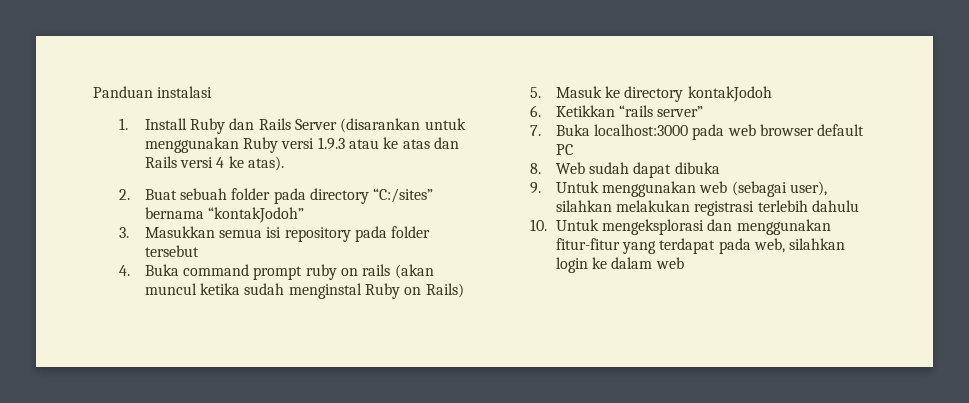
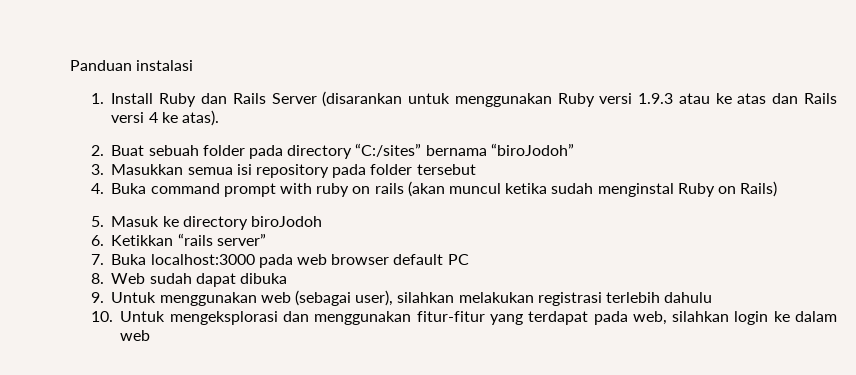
- 2. Buat sebuah folder pada directory “C:/sites” bernama “kontakJodoh”
+ 2. Buat sebuah folder pada directory “C:/sites” bernama “biroJodoh”
- 4. Buka command prompt ruby on rails (akan muncul ketika sudah menginstal Ruby on Rails)
+ 4. Buka command prompt with ruby on rails (akan muncul ketika sudah menginstal Ruby on Rails)
- 5. Masuk ke directory kontakJodoh
+ 5. Masuk ke directory biroJodoh

